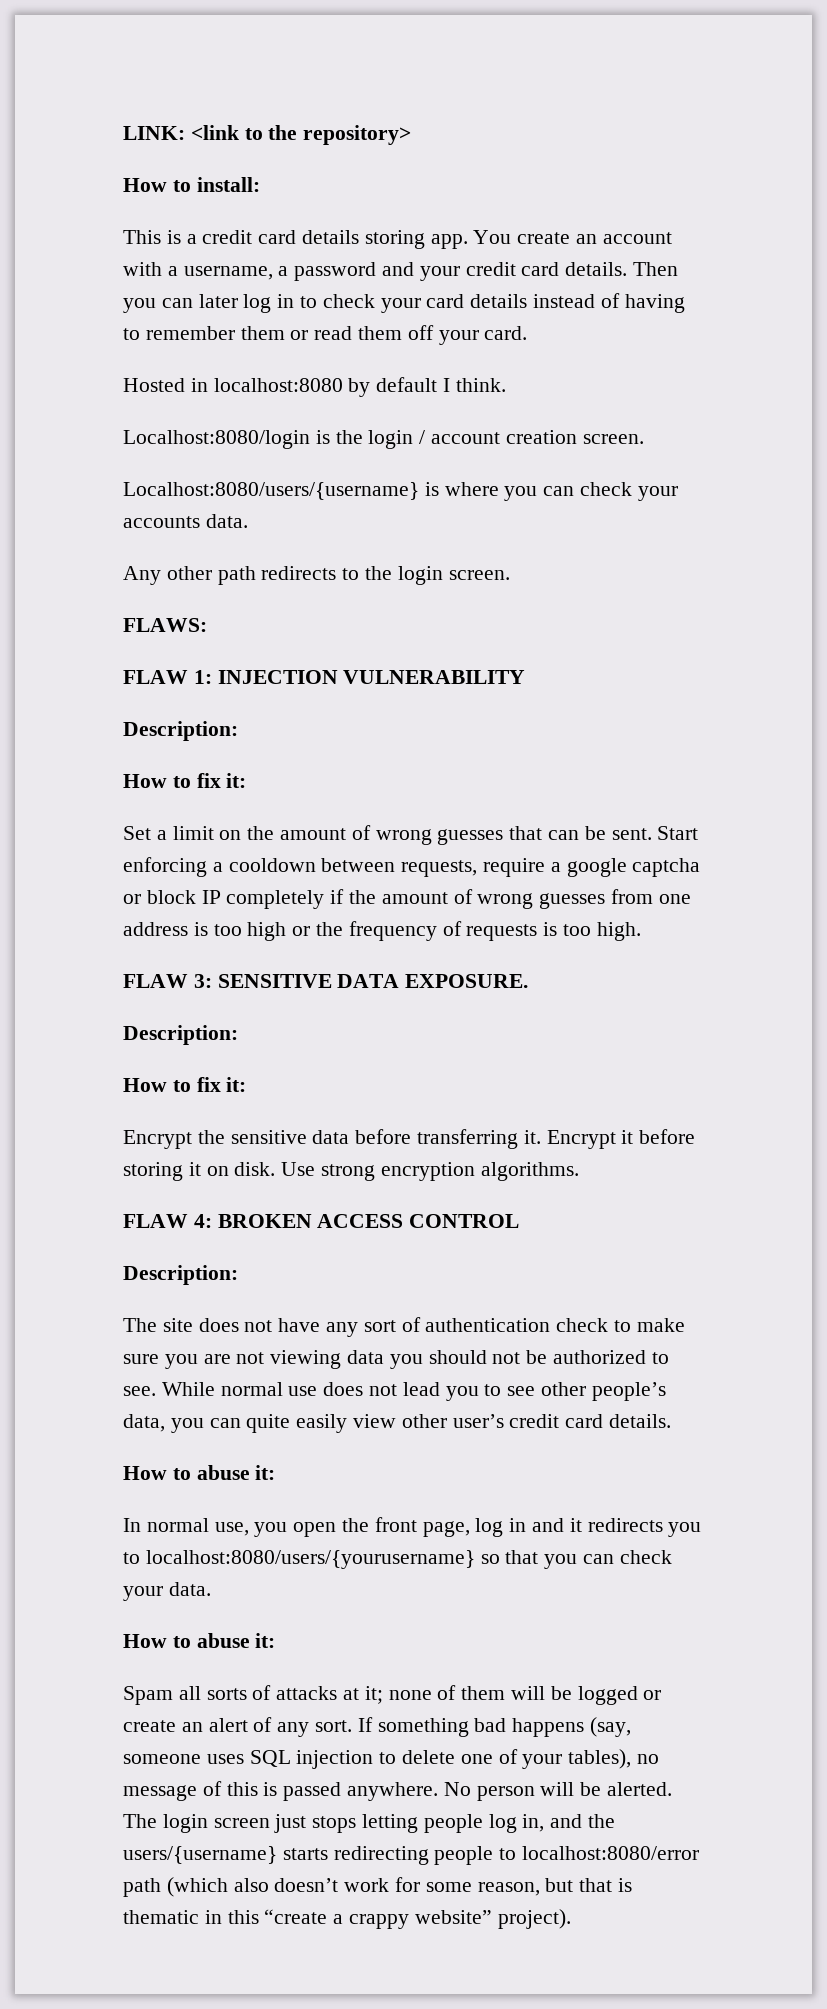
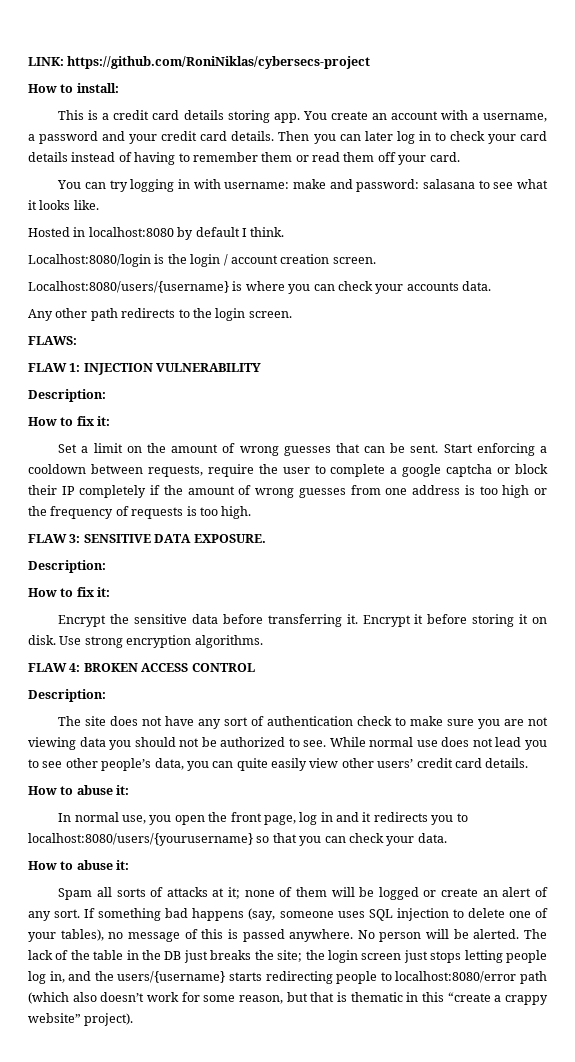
- LINK: <link to the repository>
+ LINK: https://github.com/RoniNiklas/cybersecs-project
+ You can try logging in with username: make and password: salasana to see what it looks like.
- Start enforcing a cooldown between requests, require a google captcha or block IP completely if the amount of wrong guesses from one address is too high or the frequency of requests is too high.
+ Start enforcing a cooldown between requests, require the user to complete a google captcha or block their IP completely if the amount of wrong guesses from one address is too high or the frequency of requests is too high.
- While normal use does not lead you to see other people’s data, you can quite easily view other user’s credit card details.
+ While normal use does not lead you to see other people’s data, you can quite easily view other users’ credit card details.
- The login screen just stops letting people log in, and the users/{username} starts redirecting people to localhost:8080/error path (which also doesn’t work for some reason, but that is thematic in this “create a crappy website” project).
+ The lack of the table in the DB just breaks the site; the login screen just stops letting people log in, and the users/{username} starts redirecting people to localhost:8080/error path (which also doesn’t work for some reason, but that is thematic in this “create a crappy website” project).

